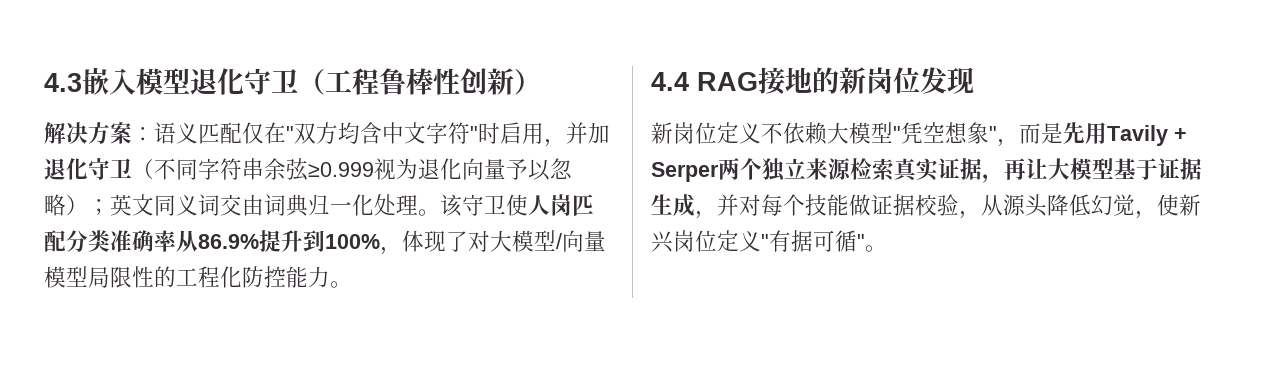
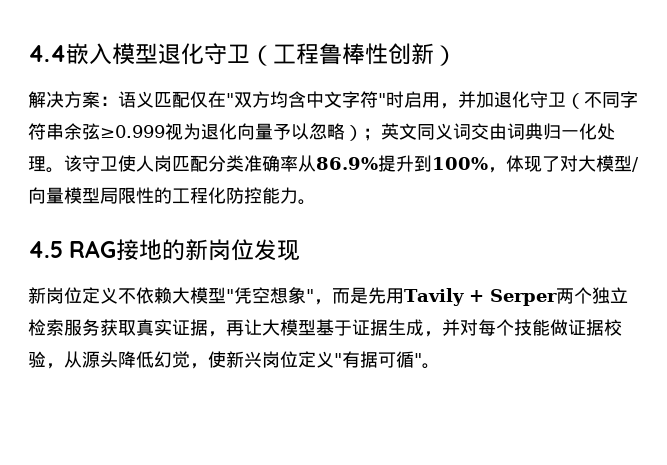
- 4.3嵌入模型退化守卫（工程鲁棒性创新）
+ 4.4嵌入模型退化守卫（工程鲁棒性创新）
- 4.4 RAG接地的新岗位发现
+ 4.5 RAG接地的新岗位发现
- 新岗位定义不依赖大模型"凭空想象"，而是先用Tavily + Serper两个独立来源检索真实证据，再让大模型基于证据生成，并对每个技能做证据校验，从源头降低幻觉，使新兴岗位定义"有据可循"。
+ 新岗位定义不依赖大模型"凭空想象"，而是先用Tavily + Serper两个独立检索服务获取真实证据，再让大模型基于证据生成，并对每个技能做证据校验，从源头降低幻觉，使新兴岗位定义"有据可循"。

